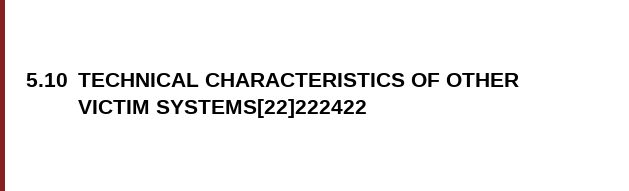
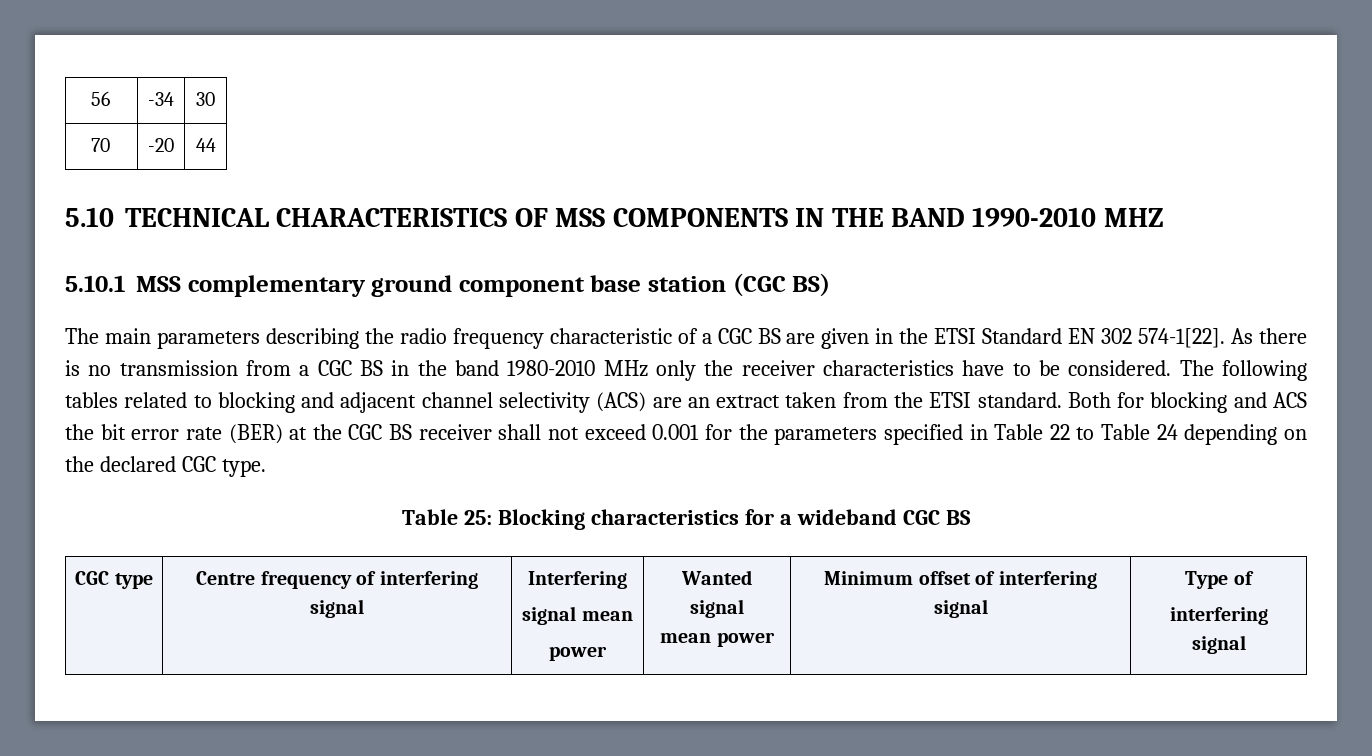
- 5.10 TECHNICAL CHARACTERISTICS OF OTHER VICTIM SYSTEMS[22]222422
+ 56 | -34 | 30
+ 70 | -20 | 44
+ 5.10 TECHNICAL CHARACTERISTICS OF MSS COMPONENTS IN THE BAND 1990-2010 MHZ
+ 5.10.1 MSS complementary ground component base station (CGC BS)
+ The main parameters describing the radio frequency characteristic of a CGC BS are given in the ETSI Standard EN 302 574-1[22]. As there is no transmission from a CGC BS in the band 1980-2010 MHz only the receiver characteristics have to be considered. The following tables related to blocking and adjacent channel selectivity (ACS) are an extract taken from the ETSI standard. Both for blocking and ACS the bit error rate (BER) at the CGC BS receiver shall not exceed 0.001 for the parameters specified in Table 22 to Table 24 depending on the declared CGC type.
+ Table 25: Blocking characteristics for a wideband CGC BS
+ CGC type | Centre frequency of interfering signal | Interfering
+ signal mean
+ power | Wanted signal
+ mean power | Minimum offset of interfering signal | Type of
+ interfering signal

